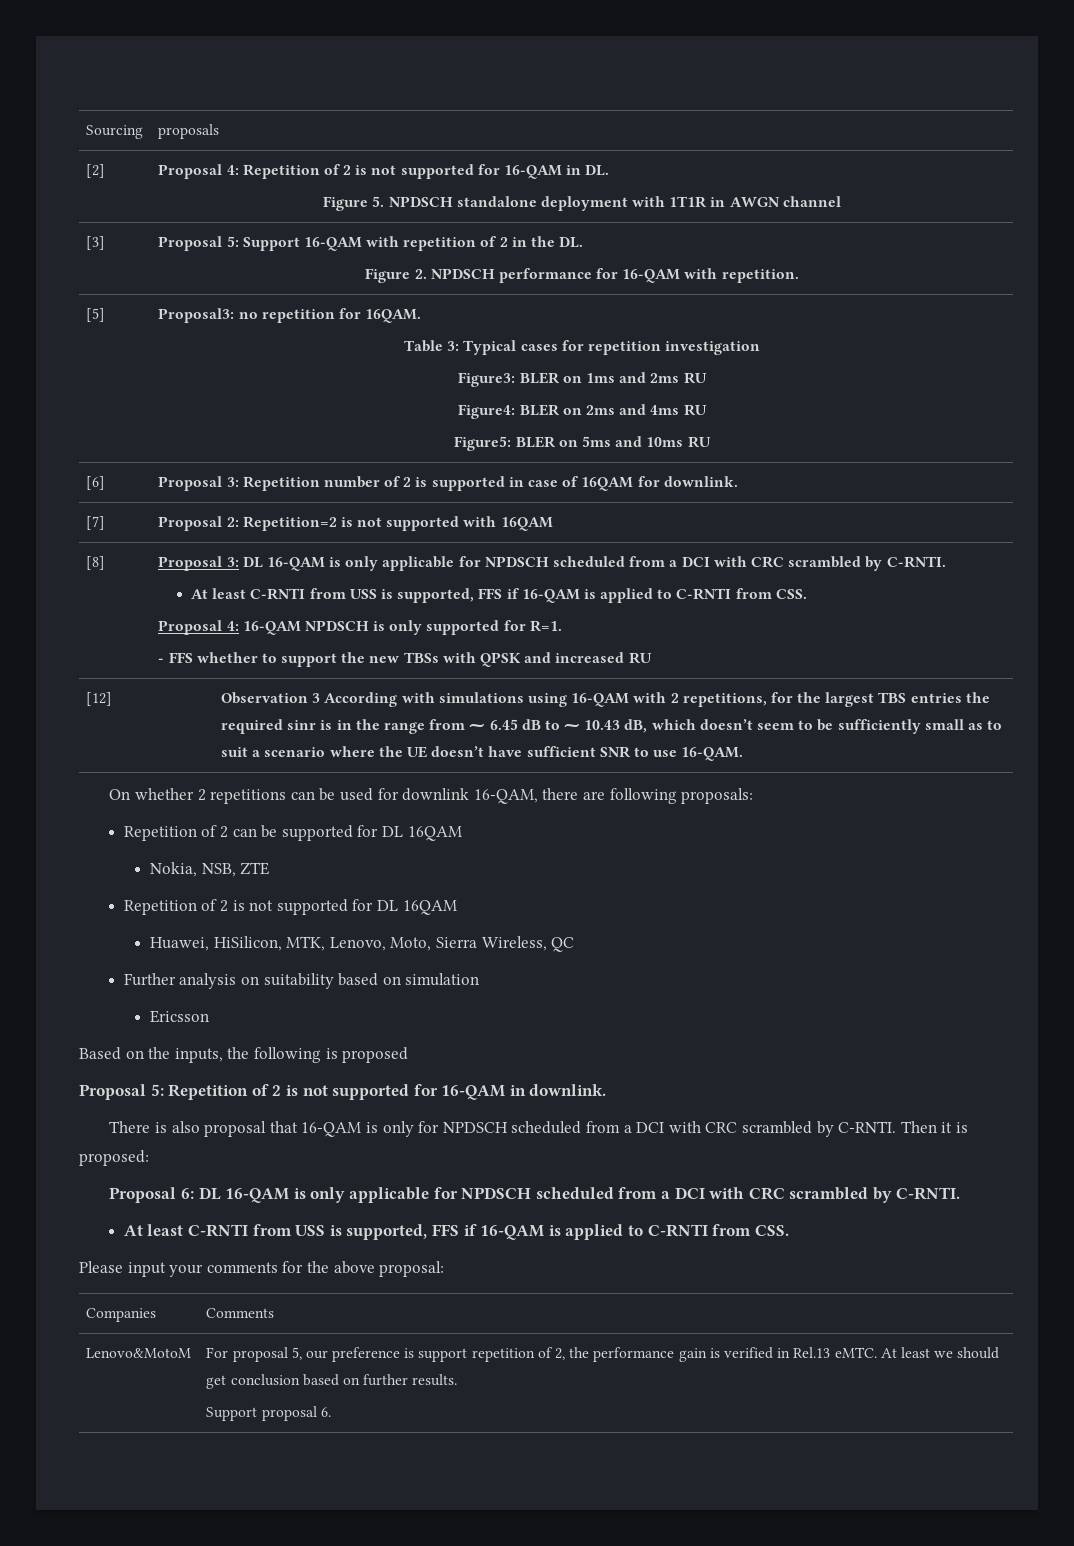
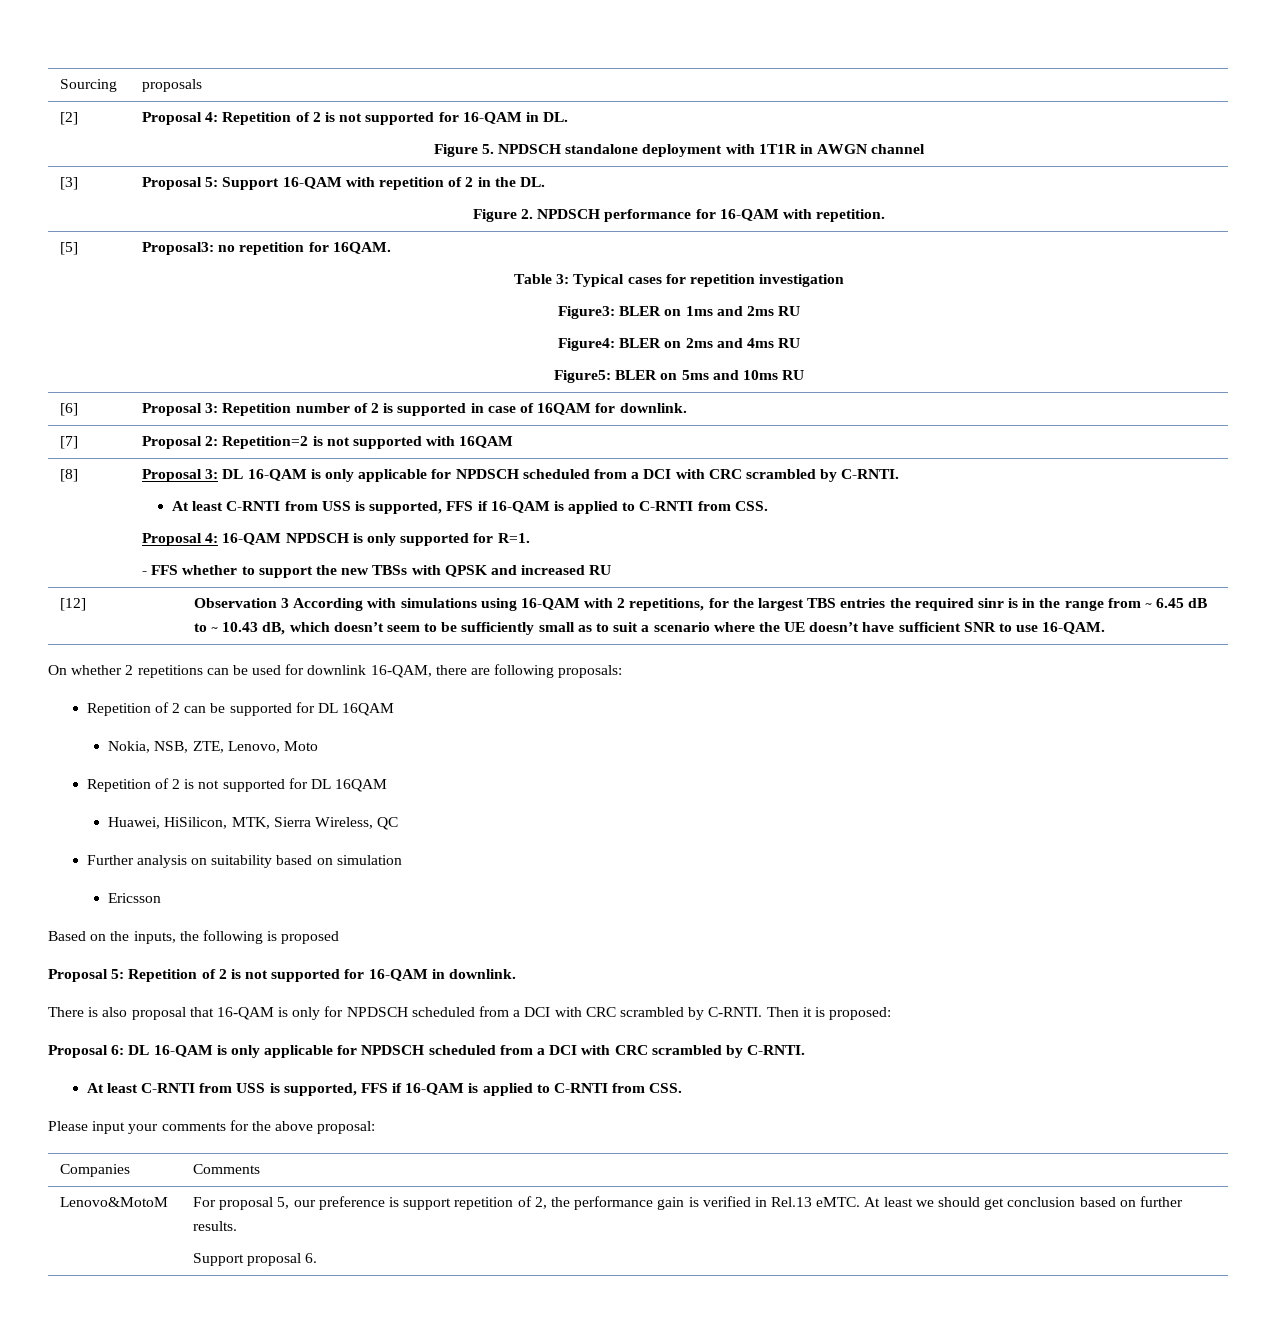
- Nokia, NSB, ZTE
+ Nokia, NSB, ZTE, Lenovo, Moto
- Huawei, HiSilicon, MTK, Lenovo, Moto, Sierra Wireless, QC
+ Huawei, HiSilicon, MTK, Sierra Wireless, QC

